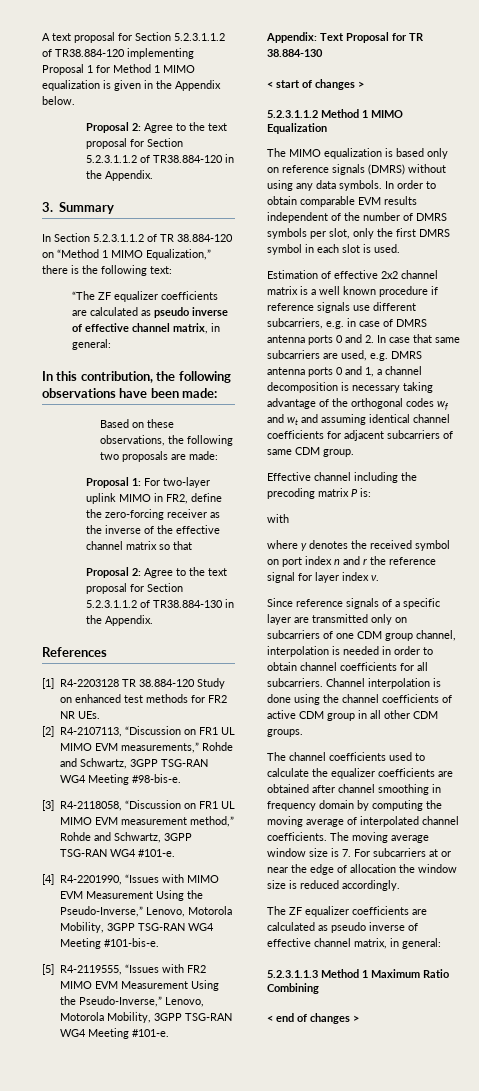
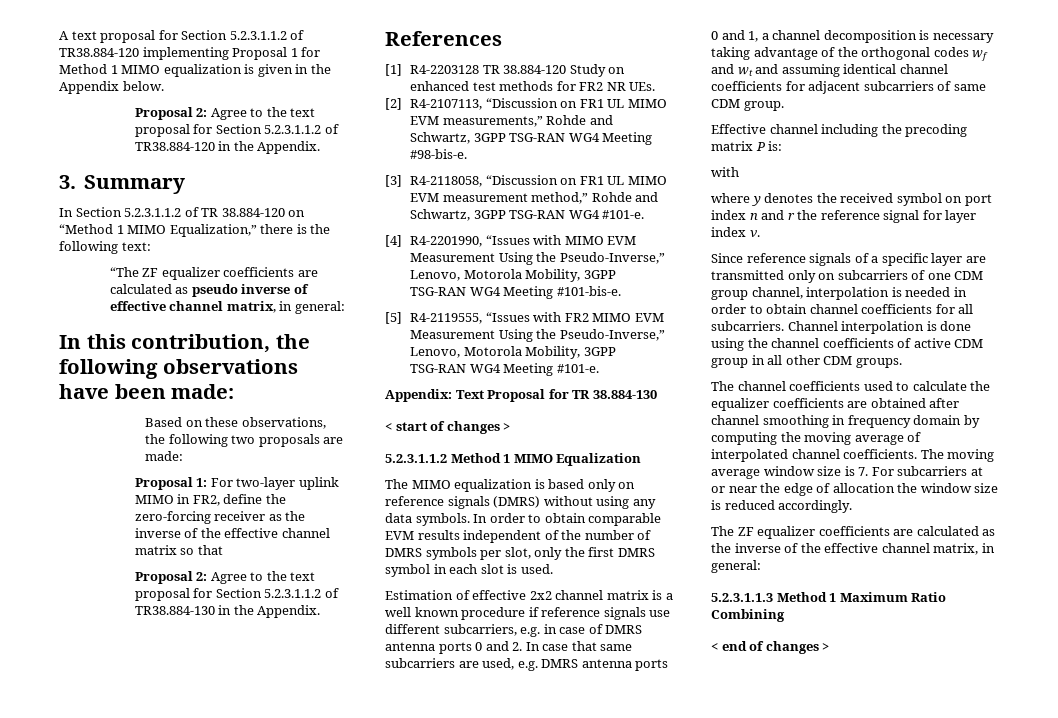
- The ZF equalizer coefficients are calculated as pseudo inverse of effective channel matrix, in general:
+ The ZF equalizer coefficients are calculated as the inverse of the effective channel matrix, in general:

